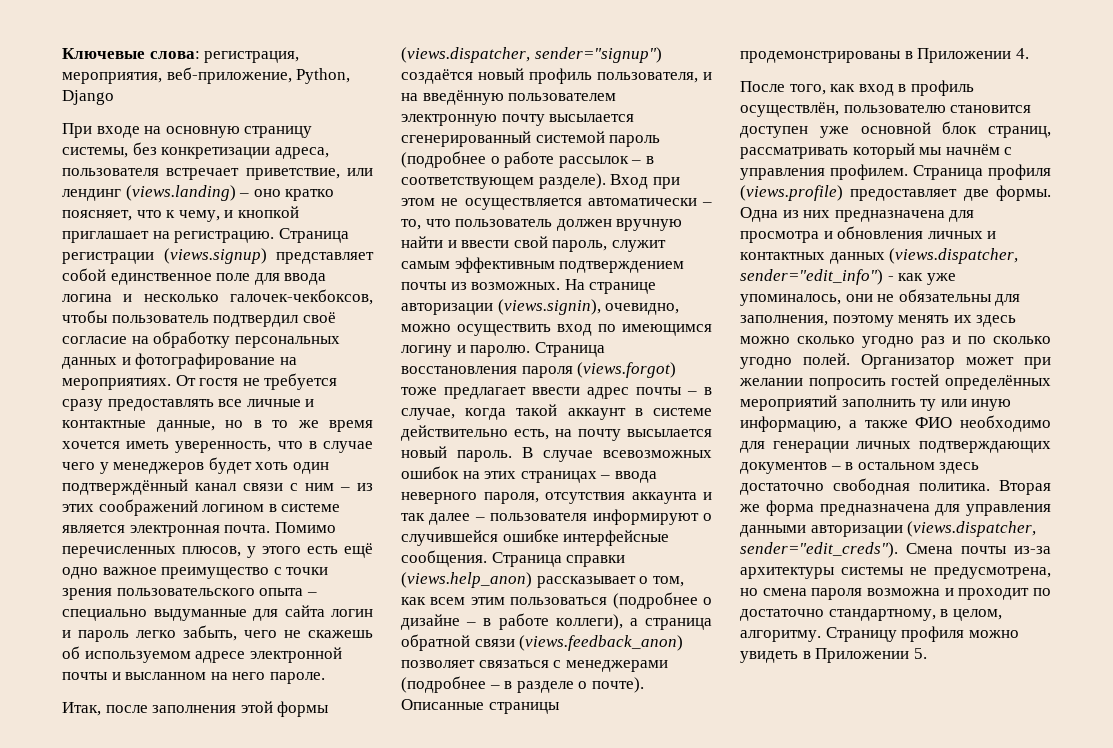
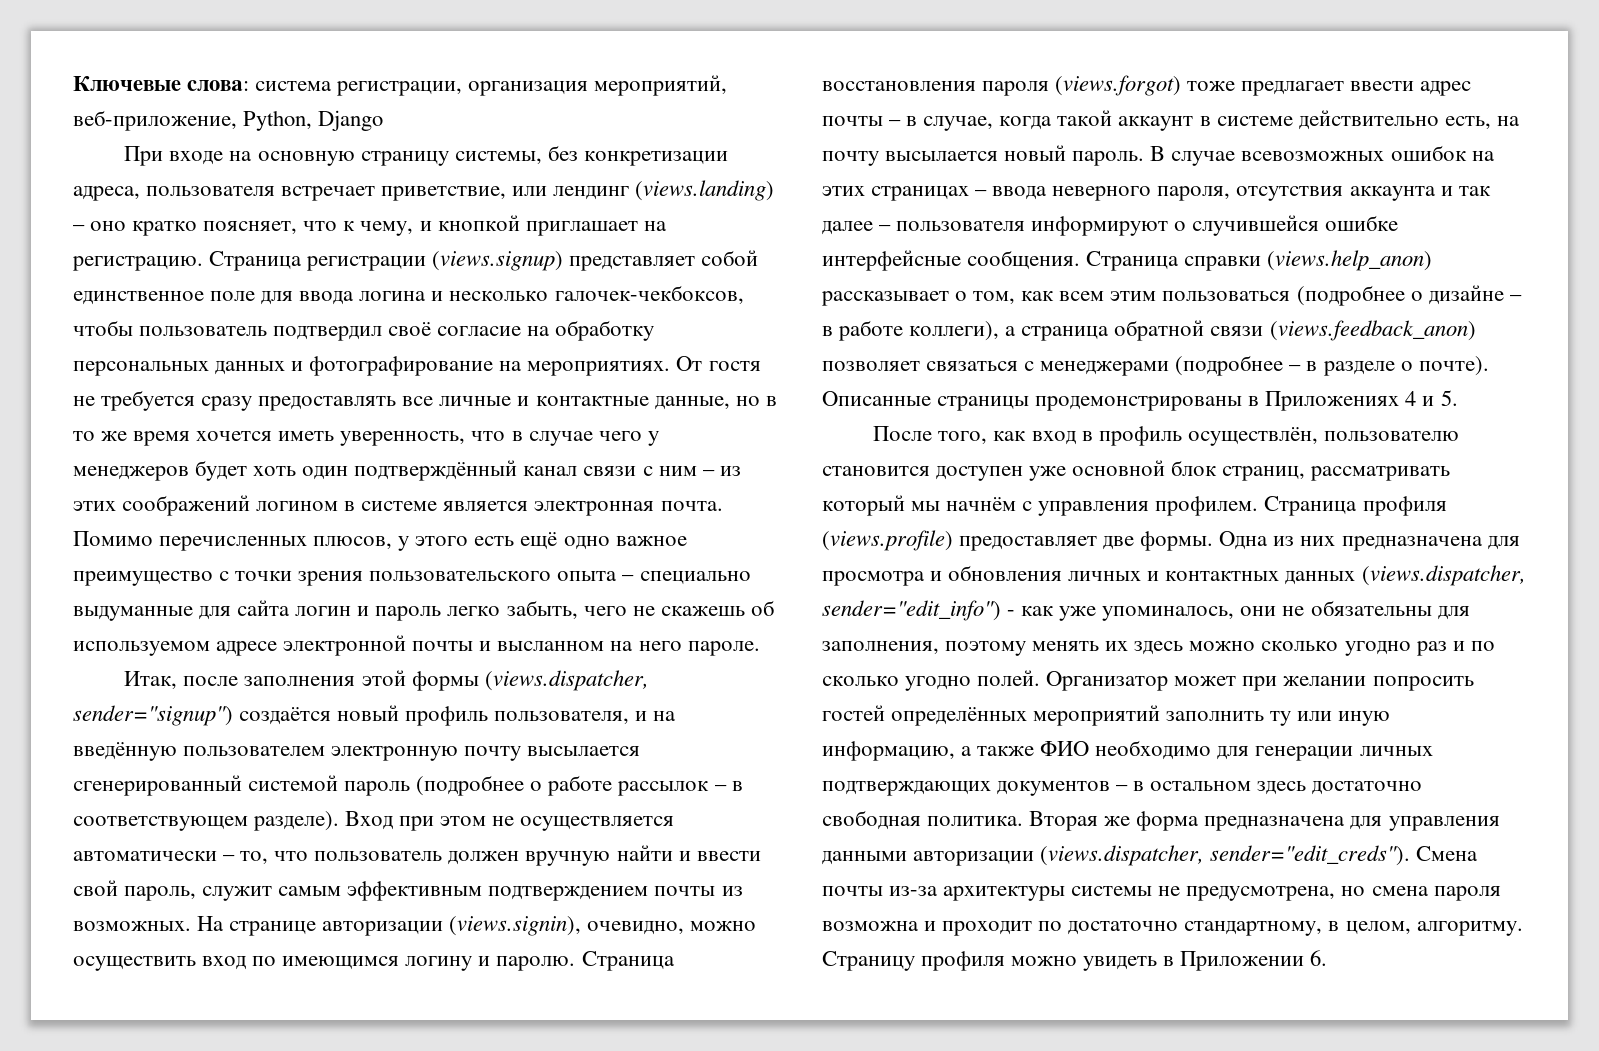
- Ключевые слова: регистрация, мероприятия, веб-приложение, Python, Django
+ Ключевые слова: система регистрации, организация мероприятий, веб-приложение, Python, Django
- Описанные страницы продемонстрированы в Приложении 4.
+ Описанные страницы продемонстрированы в Приложениях 4 и 5.
- Страницу профиля можно увидеть в Приложении 5.
+ Страницу профиля можно увидеть в Приложении 6.

